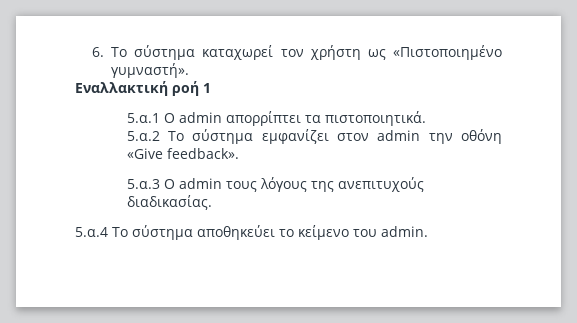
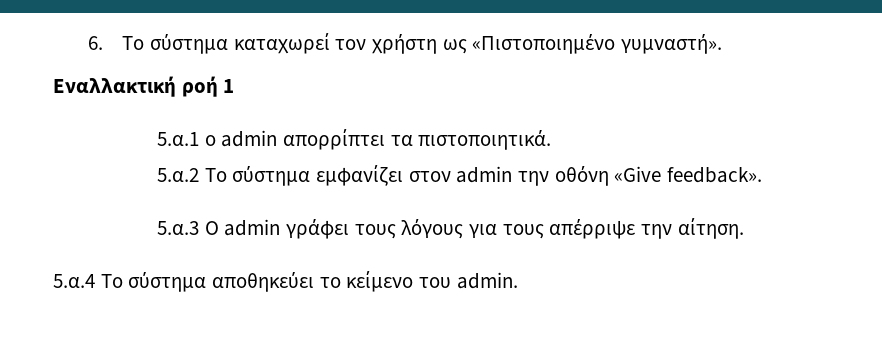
- 5.α.1 Ο admin απορρίπτει τα πιστοποιητικά.
+ 5.α.1 ο admin απορρίπτει τα πιστοποιητικά.
- 5.α.3 Ο admin τους λόγους της ανεπιτυχούς διαδικασίας.
+ 5.α.3 Ο admin γράφει τους λόγους για τους απέρριψε την αίτηση.

